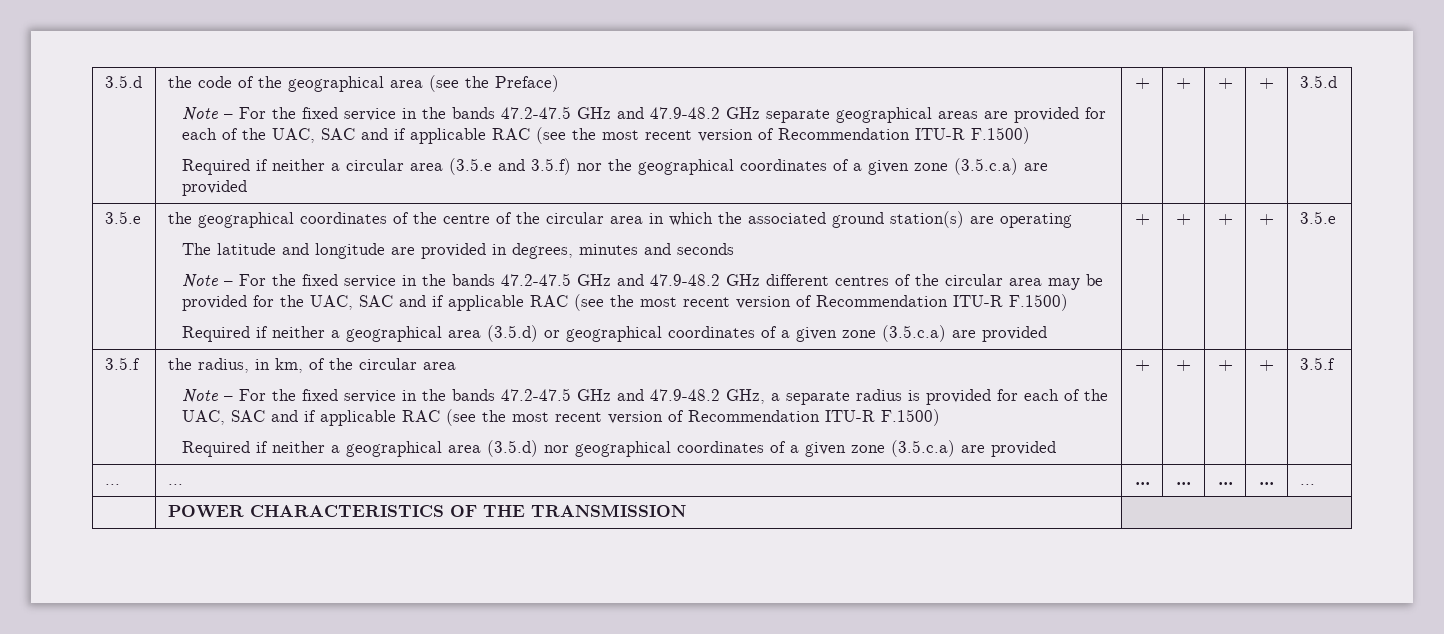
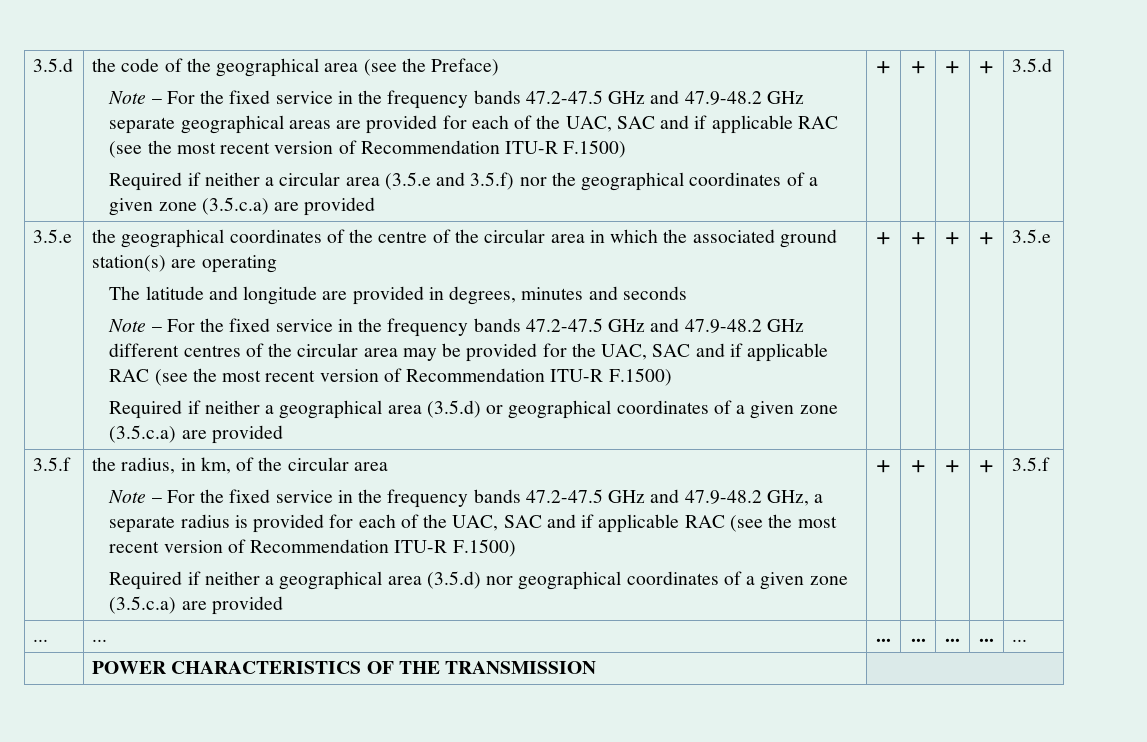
- Note – For the fixed service in the bands 47.2-47.5 GHz and 47.9-48.2 GHz separate geographical areas are provided for each of the UAC, SAC and if applicable RAC (see the most recent version of Recommendation ITU-R F.1500)
+ Note – For the fixed service in the frequency bands 47.2-47.5 GHz and 47.9-48.2 GHz separate geographical areas are provided for each of the UAC, SAC and if applicable RAC (see the most recent version of Recommendation ITU-R F.1500)
- Note – For the fixed service in the bands 47.2-47.5 GHz and 47.9-48.2 GHz different centres of the circular area may be provided for the UAC, SAC and if applicable RAC (see the most recent version of Recommendation ITU-R F.1500)
+ Note – For the fixed service in the frequency bands 47.2-47.5 GHz and 47.9-48.2 GHz different centres of the circular area may be provided for the UAC, SAC and if applicable RAC (see the most recent version of Recommendation ITU-R F.1500)
- Note – For the fixed service in the bands 47.2-47.5 GHz and 47.9-48.2 GHz, a separate radius is provided for each of the UAC, SAC and if applicable RAC (see the most recent version of Recommendation ITU-R F.1500)
+ Note – For the fixed service in the frequency bands 47.2-47.5 GHz and 47.9-48.2 GHz, a separate radius is provided for each of the UAC, SAC and if applicable RAC (see the most recent version of Recommendation ITU-R F.1500)

